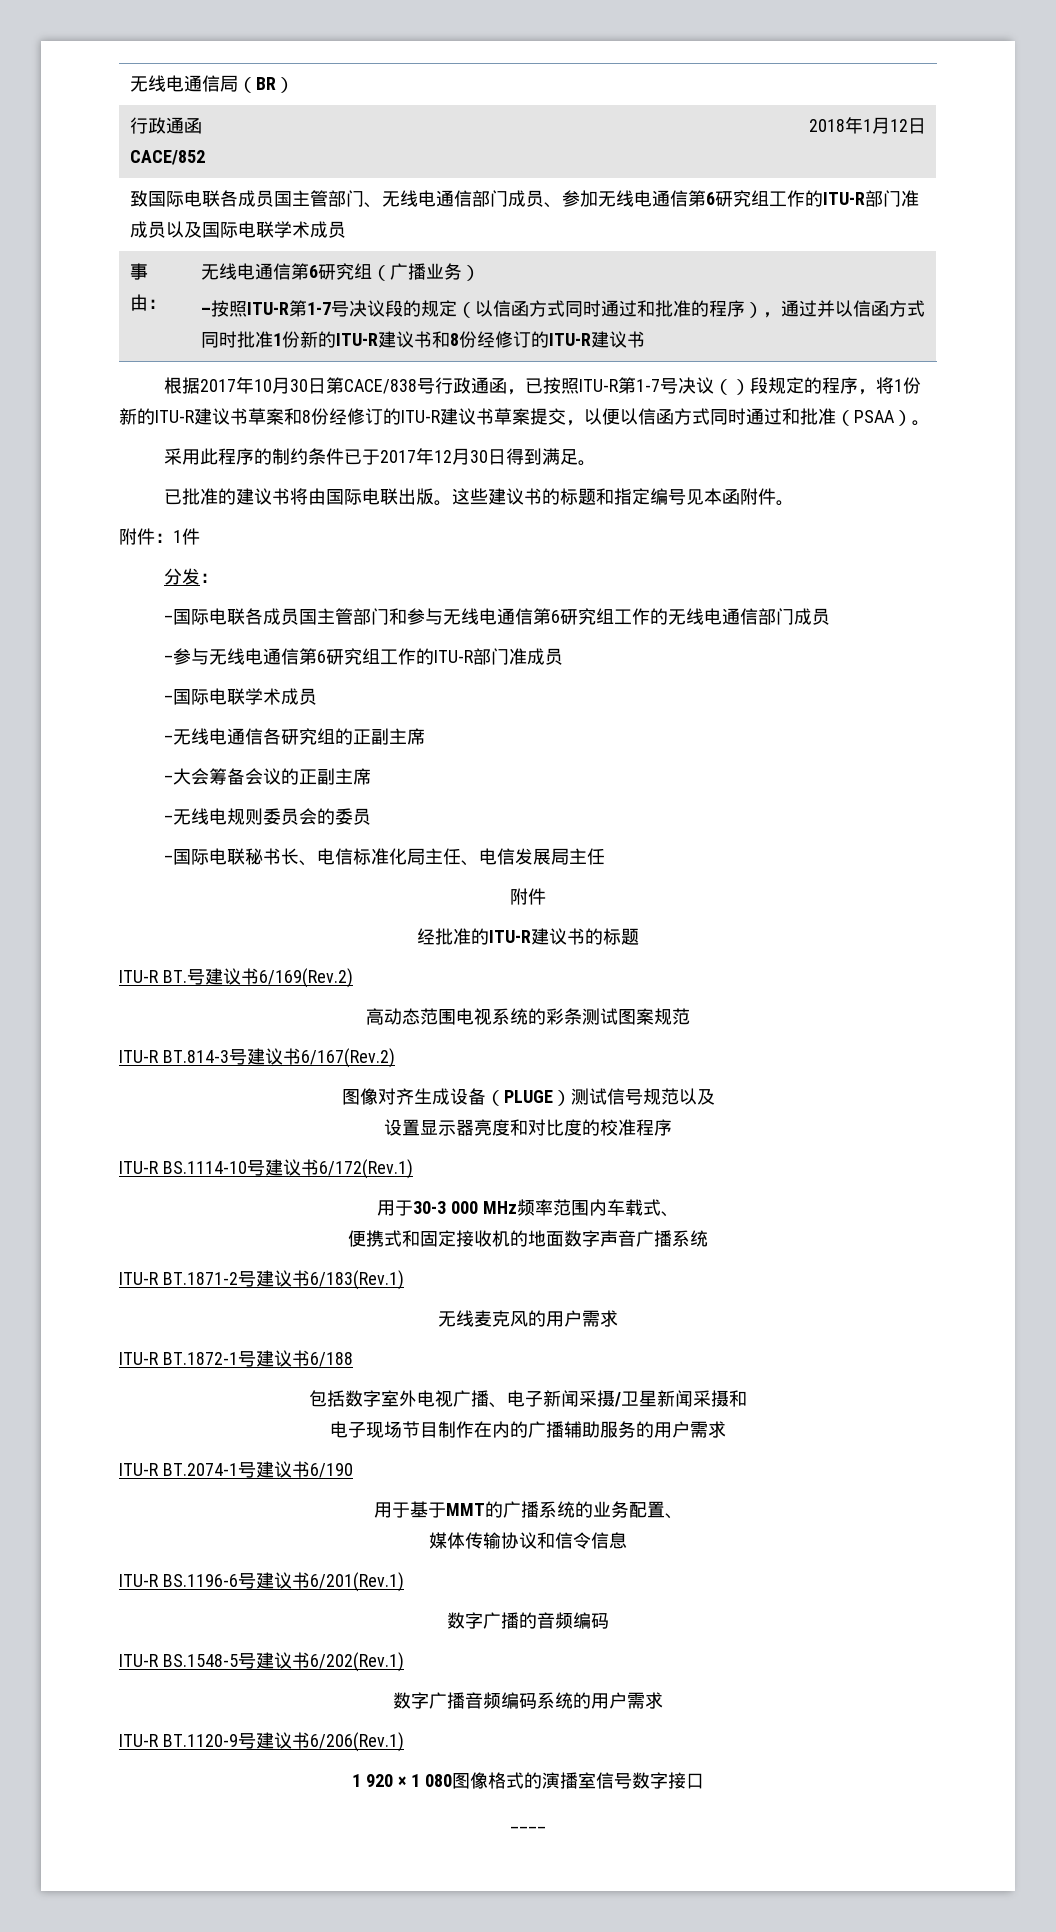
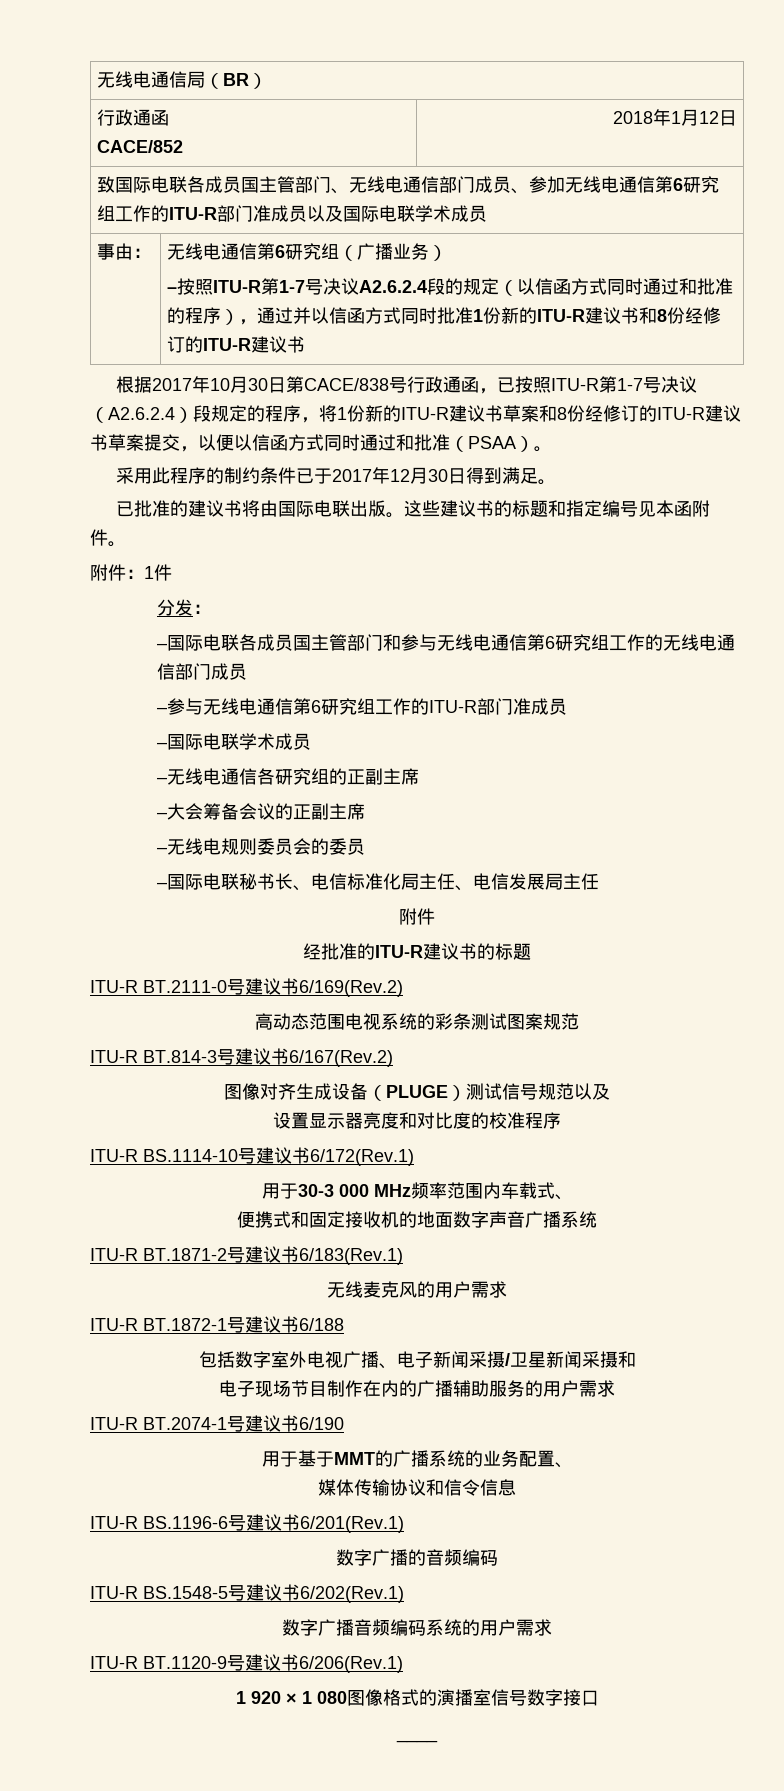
- –按照ITU-R第1-7号决议段的规定（以信函方式同时通过和批准的程序），通过并以信函方式同时批准1份新的ITU-R建议书和8份经修订的ITU-R建议书
+ –按照ITU-R第1-7号决议A2.6.2.4段的规定（以信函方式同时通过和批准的程序），通过并以信函方式同时批准1份新的ITU-R建议书和8份经修订的ITU-R建议书
- 根据2017年10月30日第CACE/838号行政通函，已按照ITU-R第1-7号决议（）段规定的程序，将1份新的ITU-R建议书草案和8份经修订的ITU-R建议书草案提交，以便以信函方式同时通过和批准（PSAA）。
+ 根据2017年10月30日第CACE/838号行政通函，已按照ITU-R第1-7号决议（A2.6.2.4）段规定的程序，将1份新的ITU-R建议书草案和8份经修订的ITU-R建议书草案提交，以便以信函方式同时通过和批准（PSAA）。
- ITU-R BT.号建议书6/169(Rev.2)
+ ITU-R BT.2111-0号建议书6/169(Rev.2)

